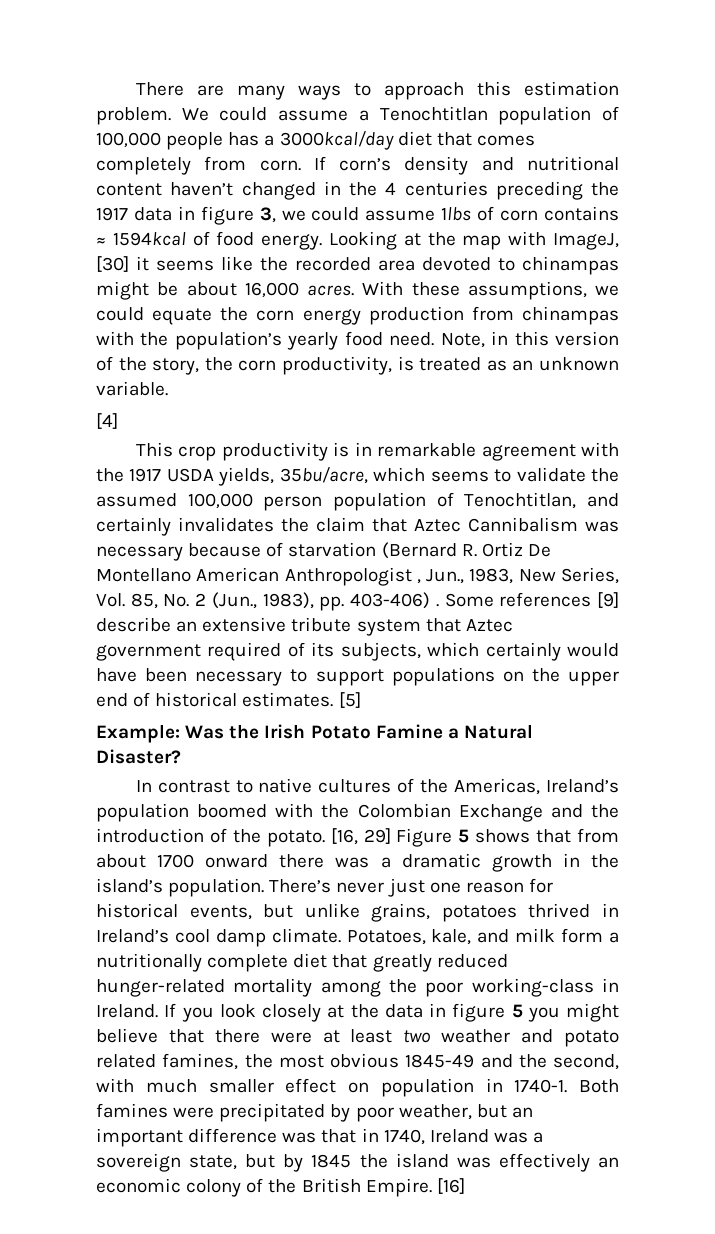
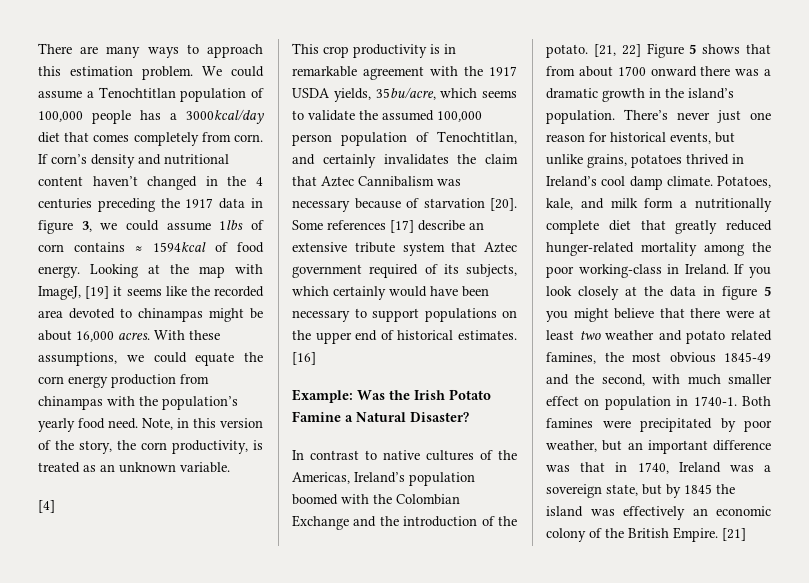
- Looking at the map with ImageJ, [30] it seems like the recorded area devoted to chinampas might be about 16,000 acres.
+ Looking at the map with ImageJ, [19] it seems like the recorded area devoted to chinampas might be about 16,000 acres.
- This crop productivity is in remarkable agreement with the 1917 USDA yields, 35bu/acre, which seems to validate the assumed 100,000 person population of Tenochtitlan, and certainly invalidates the claim that Aztec Cannibalism was necessary because of starvation (Bernard R. Ortiz De Montellano American Anthropologist , Jun., 1983, New Series, Vol. 85, No. 2 (Jun., 1983), pp. 403-406) .
+ This crop productivity is in remarkable agreement with the 1917 USDA yields, 35bu/acre, which seems to validate the assumed 100,000 person population of Tenochtitlan, and certainly invalidates the claim that Aztec Cannibalism was necessary because of starvation [20].
- Some references [9] describe an extensive tribute system that Aztec government required of its subjects, which certainly would have been necessary to support populations on the upper end of historical estimates.
+ Some references [17] describe an extensive tribute system that Aztec government required of its subjects, which certainly would have been necessary to support populations on the upper end of historical estimates.
- [5]
+ [16]
- [16, 29] Figure 5 shows that from about 1700 onward there was a dramatic growth in the island’s population.
+ [21, 22] Figure 5 shows that from about 1700 onward there was a dramatic growth in the island’s population.
- [16]
+ [21]

